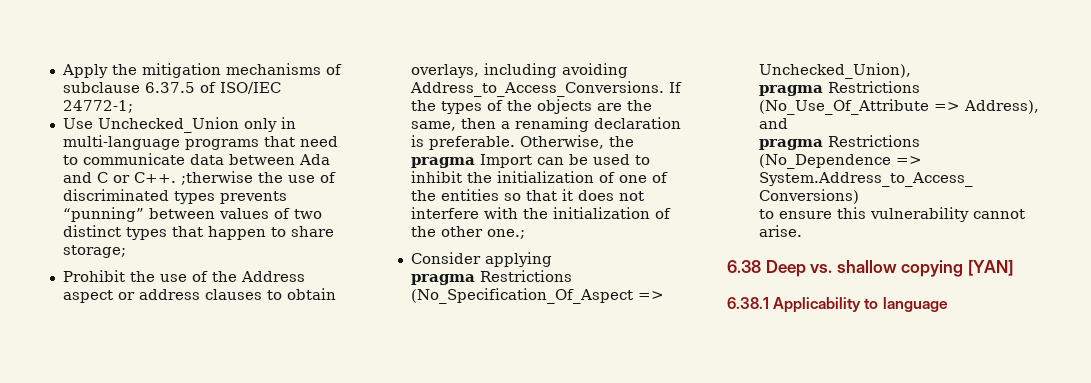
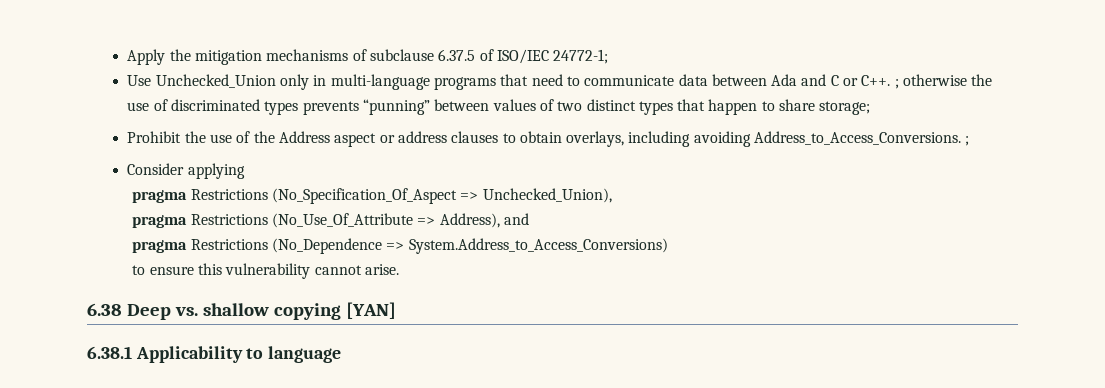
- Use Unchecked_Union only in multi-language programs that need to communicate data between Ada and C or C++. ;therwise the use of discriminated types prevents “punning” between values of two distinct types that happen to share storage;
+ Use Unchecked_Union only in multi-language programs that need to communicate data between Ada and C or C++. ; otherwise the use of discriminated types prevents “punning” between values of two distinct types that happen to share storage;
- Prohibit the use of the Address aspect or address clauses to obtain overlays, including avoiding Address_to_Access_Conversions. If the types of the objects are the same, then a renaming declaration is preferable. Otherwise, the pragma Import can be used to inhibit the initialization of one of the entities so that it does not interfere with the initialization of the other one.;
+ Prohibit the use of the Address aspect or address clauses to obtain overlays, including avoiding Address_to_Access_Conversions. ;

